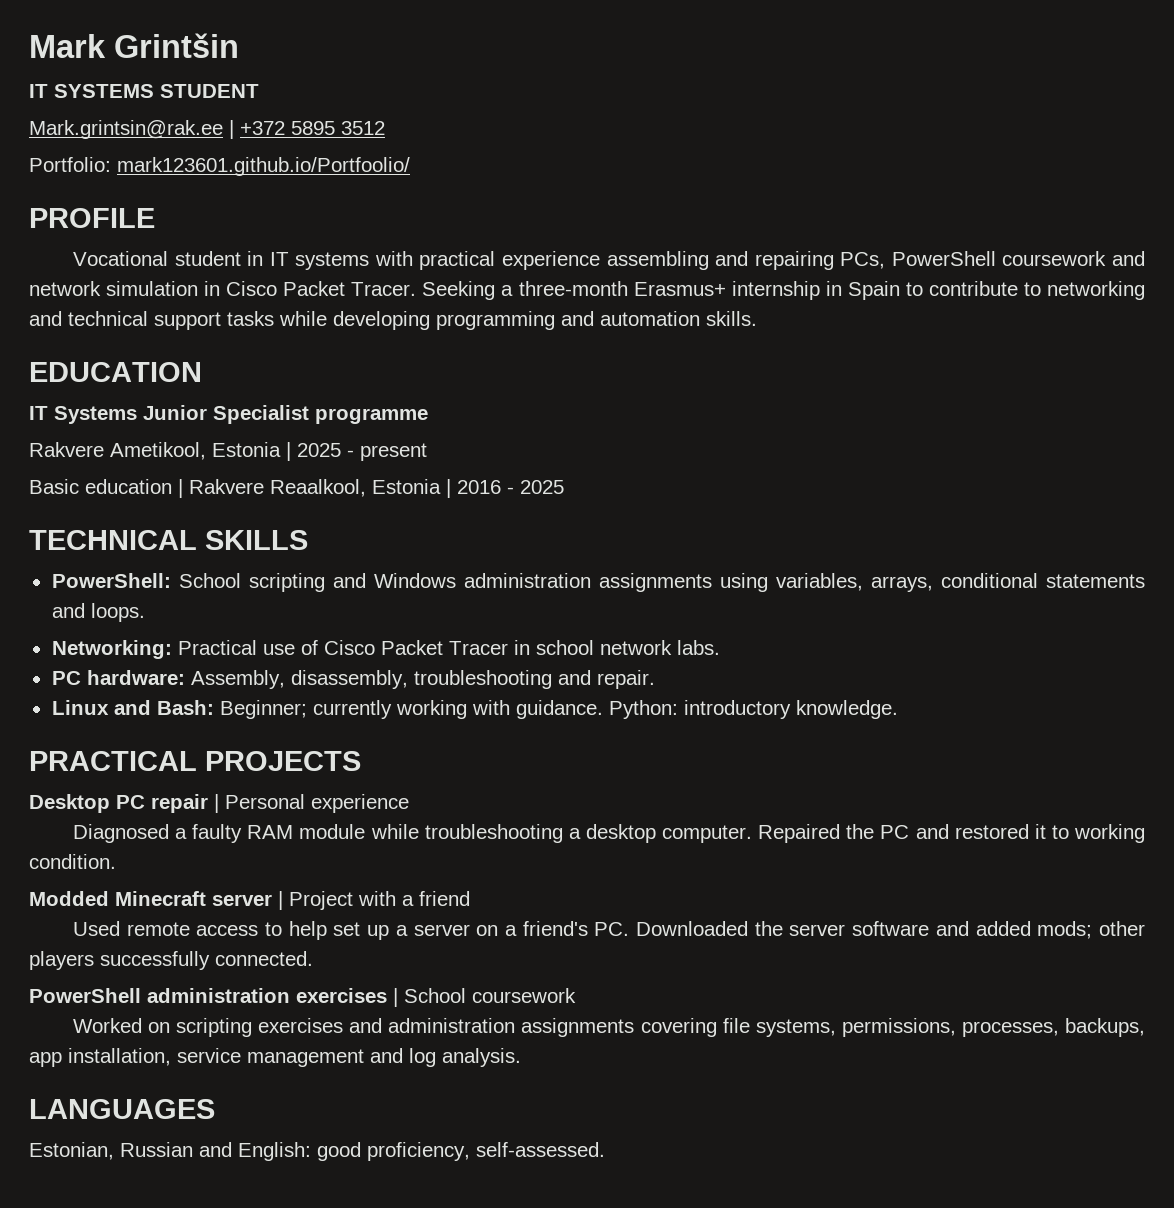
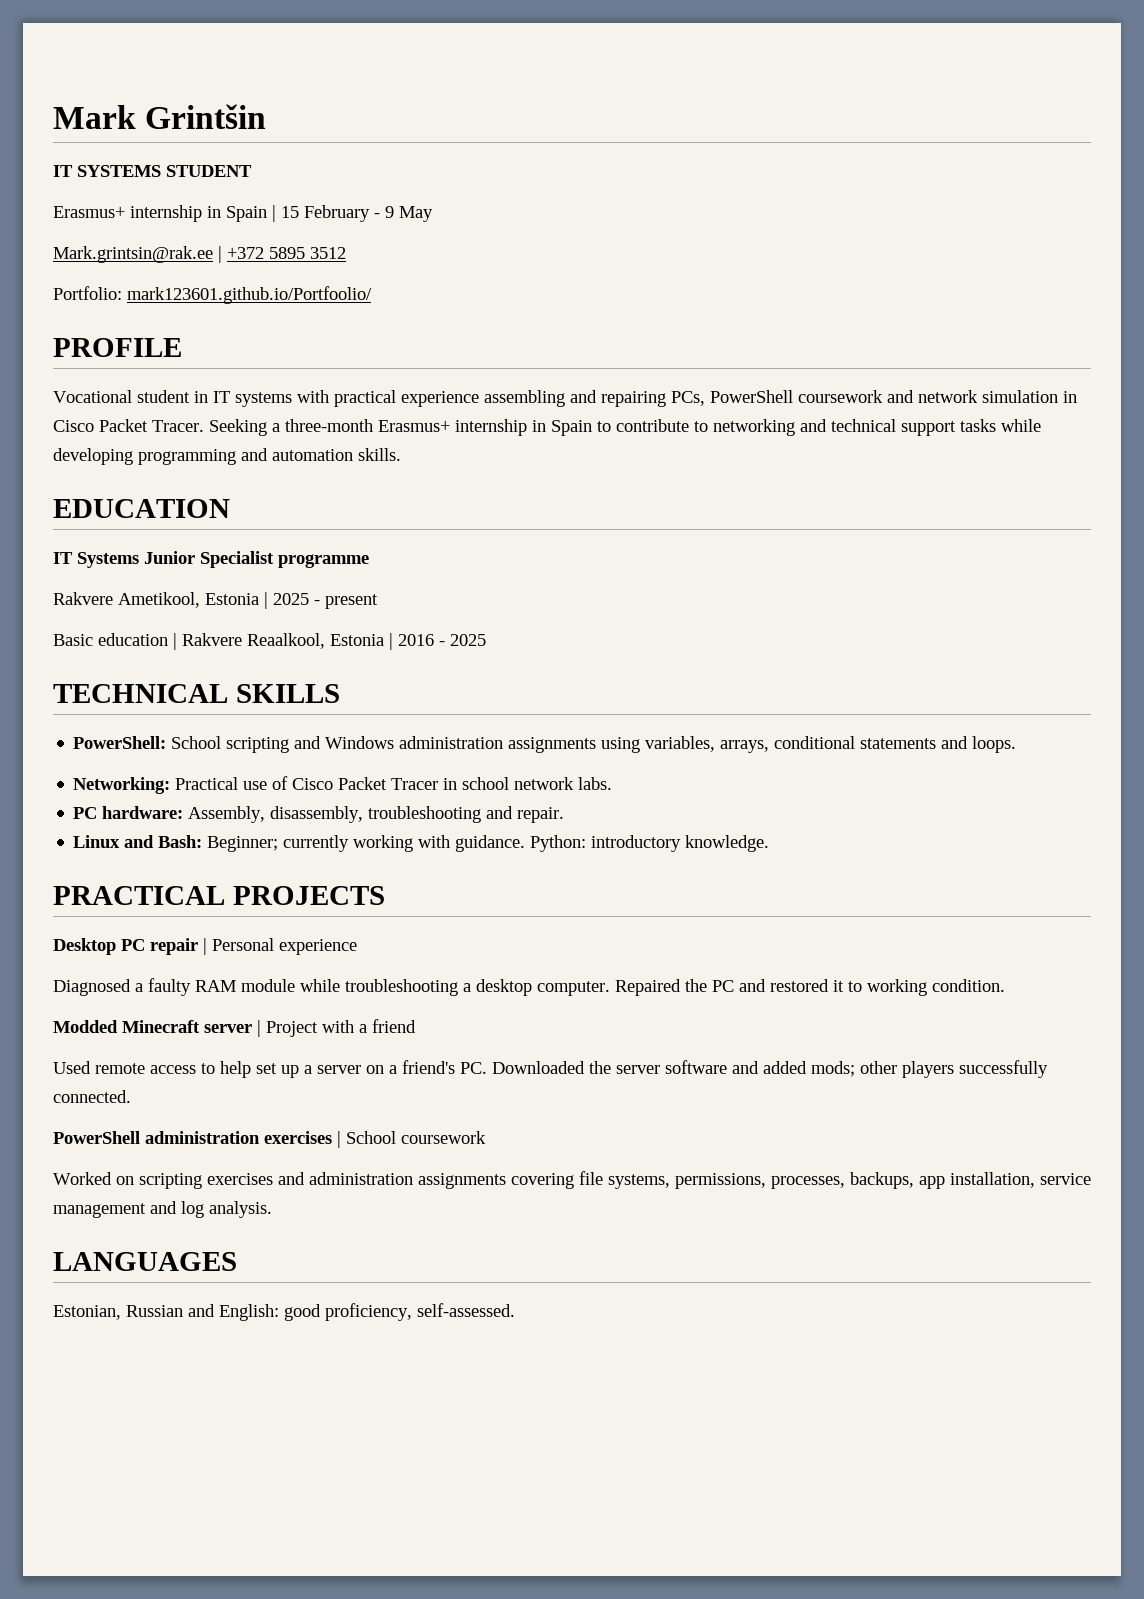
+ Erasmus+ internship in Spain | 15 February - 9 May

